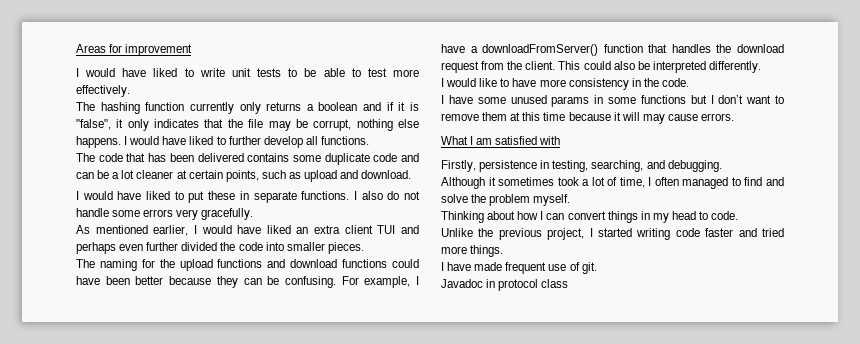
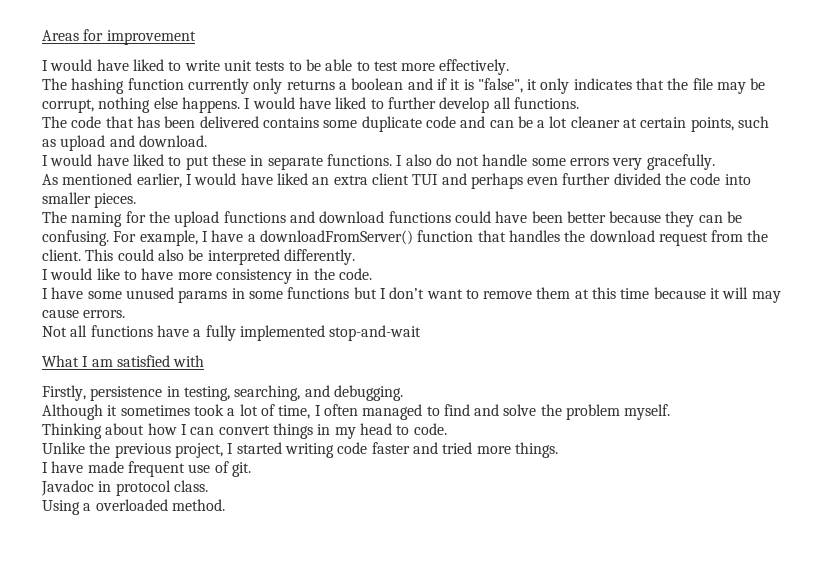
+ Not all functions have a fully implemented stop-and-wait
- Javadoc in protocol class
+ Javadoc in protocol class.
+ Using a overloaded method.

